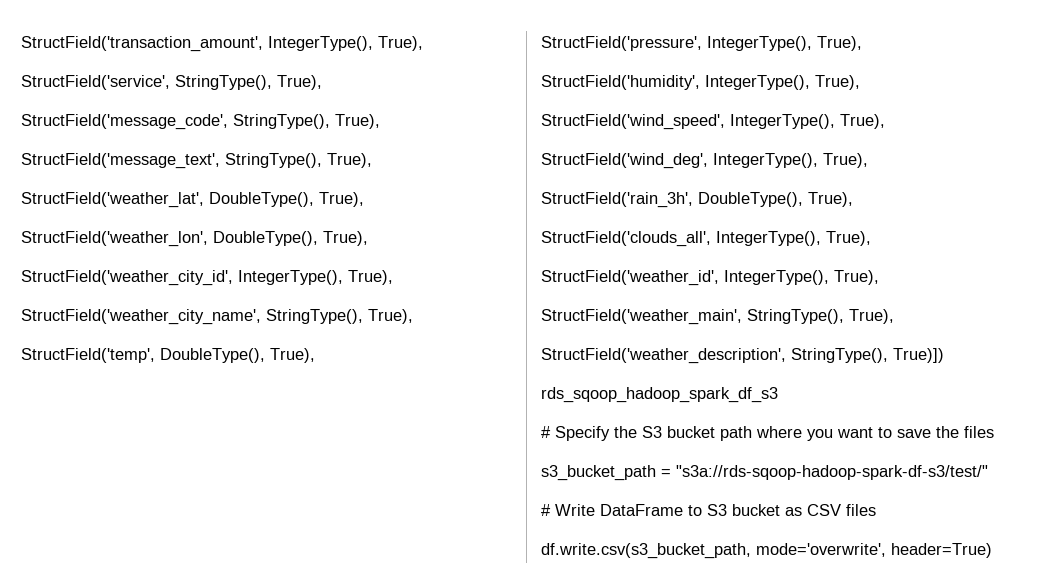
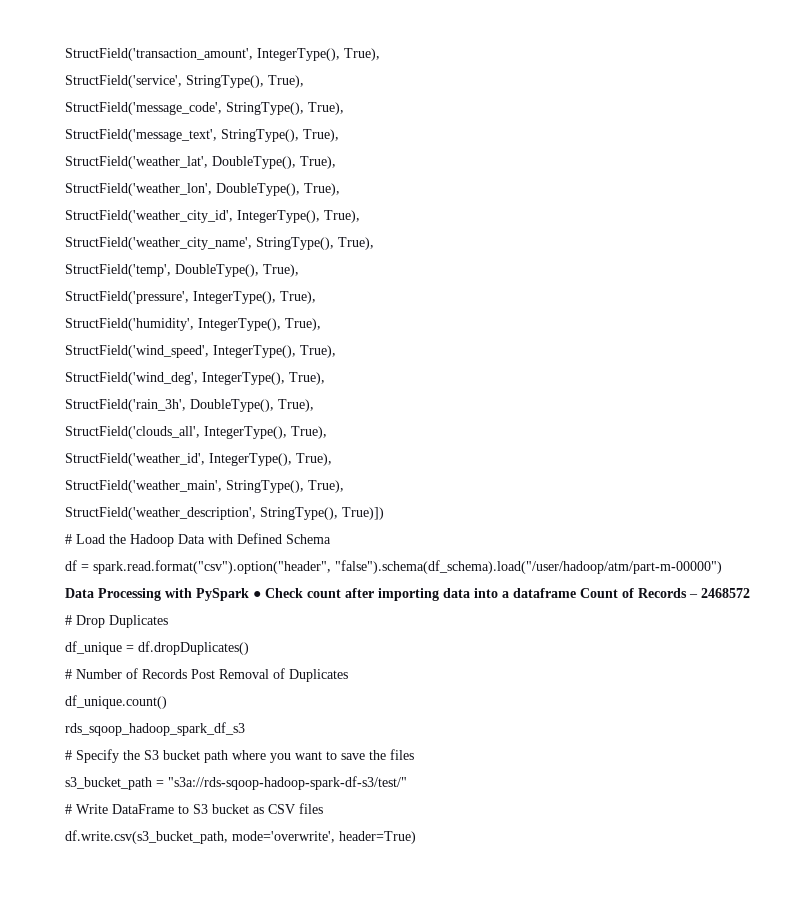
+ # Load the Hadoop Data with Defined Schema
+ df = spark.read.format("csv").option("header", "false").schema(df_schema).load("/user/hadoop/atm/part-m-00000")
+ Data Processing with PySpark ● Check count after importing data into a dataframe Count of Records – 2468572
+ # Drop Duplicates
+ df_unique = df.dropDuplicates()
+ # Number of Records Post Removal of Duplicates
+ df_unique.count()

